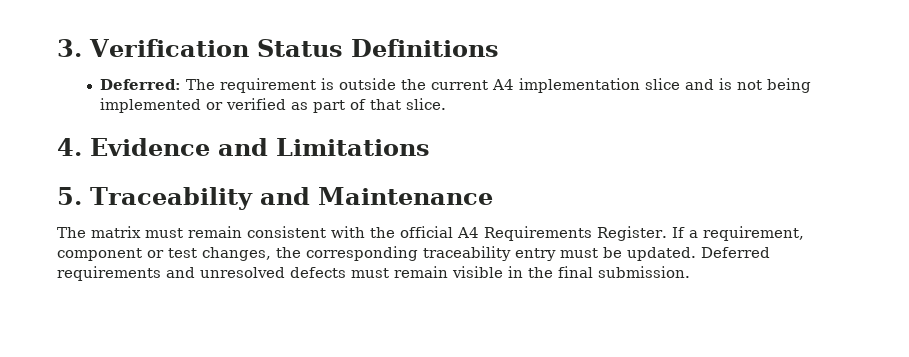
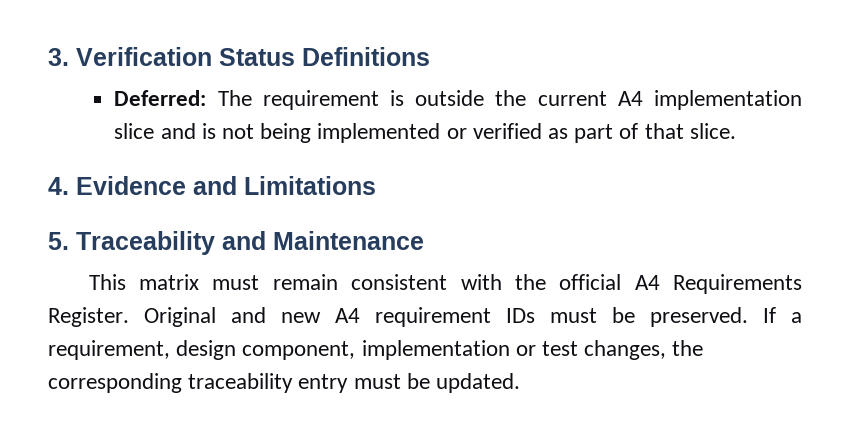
- The matrix must remain consistent with the official A4 Requirements Register.
+ This matrix must remain consistent with the official A4 Requirements Register.
- If a requirement, component or test changes, the corresponding traceability entry must be updated. Deferred requirements and unresolved defects must remain visible in the final submission.
+ Original and new A4 requirement IDs must be preserved. If a requirement, design component, implementation or test changes, the corresponding traceability entry must be updated.

